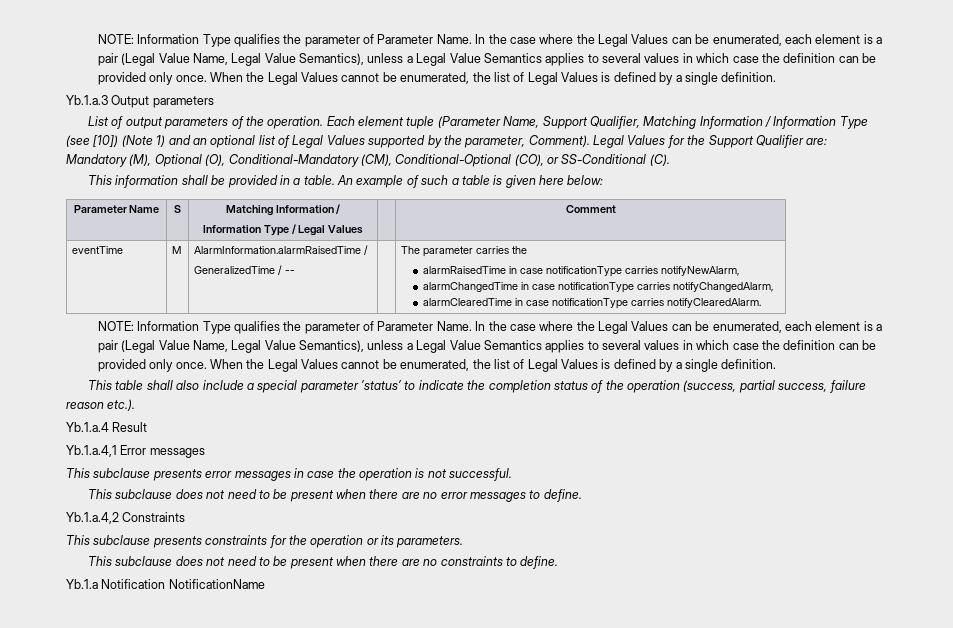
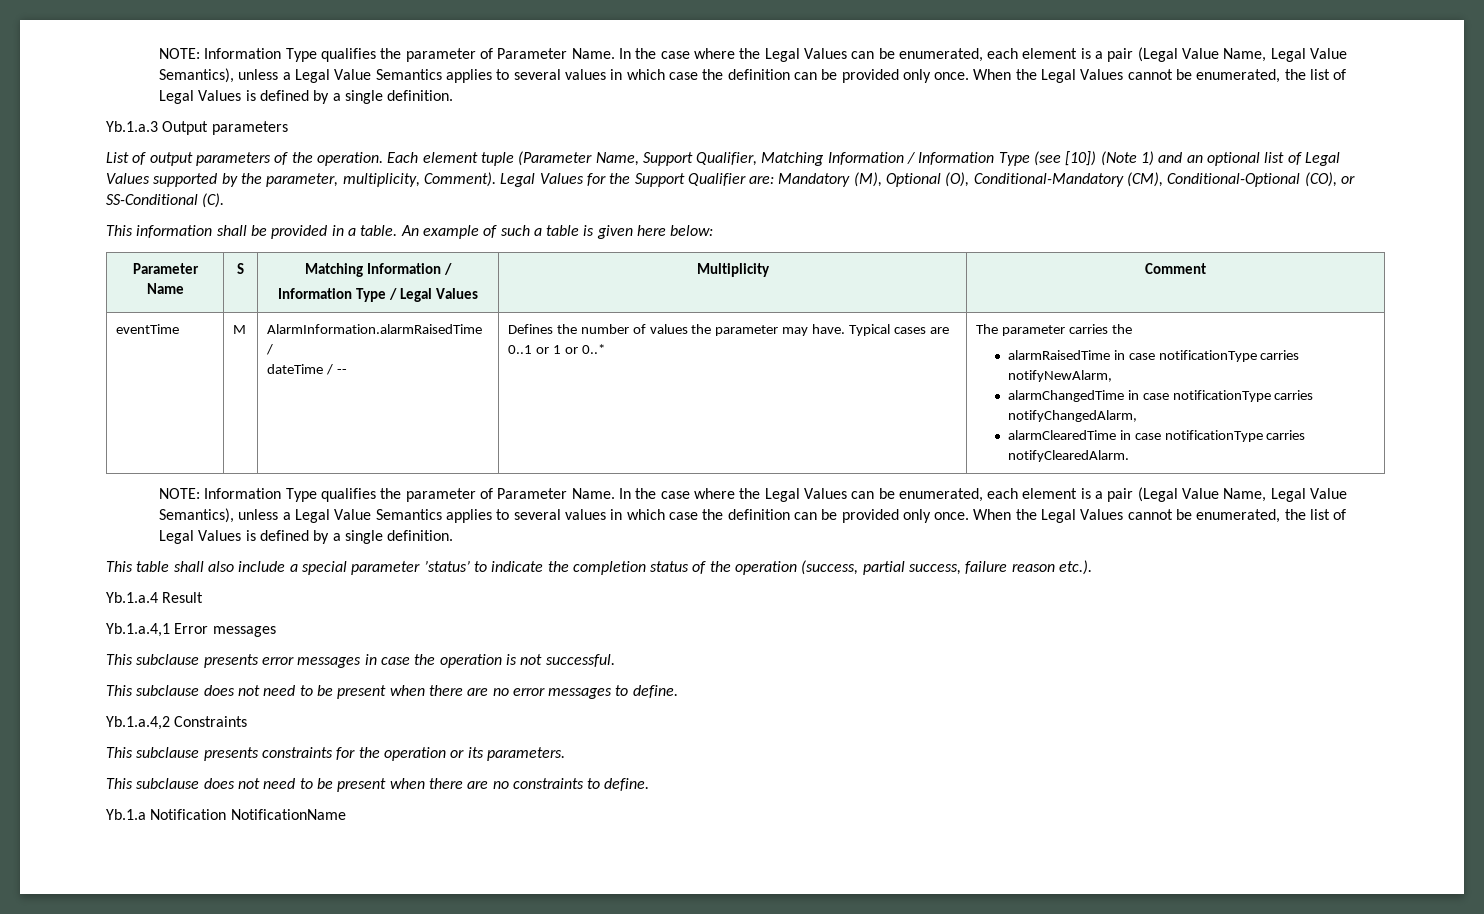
- Each element tuple (Parameter Name, Support Qualifier, Matching Information / Information Type (see [10]) (Note 1) and an optional list of Legal Values supported by the parameter, Comment).
+ Each element tuple (Parameter Name, Support Qualifier, Matching Information / Information Type (see [10]) (Note 1) and an optional list of Legal Values supported by the parameter, multiplicity, Comment).
  Parameter Name | S | Matching Information /
- Information Type / Legal Values | | Comment
+ Information Type / Legal Values | Multiplicity | Comment
- GeneralizedTime / --
+ dateTime / --
+ Defines the number of values the parameter may have. Typical cases are 0..1 or 1 or 0..*

